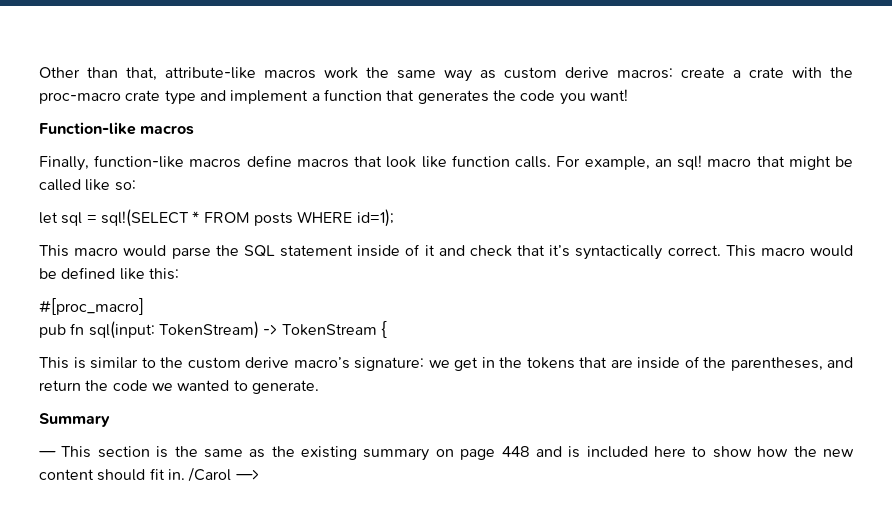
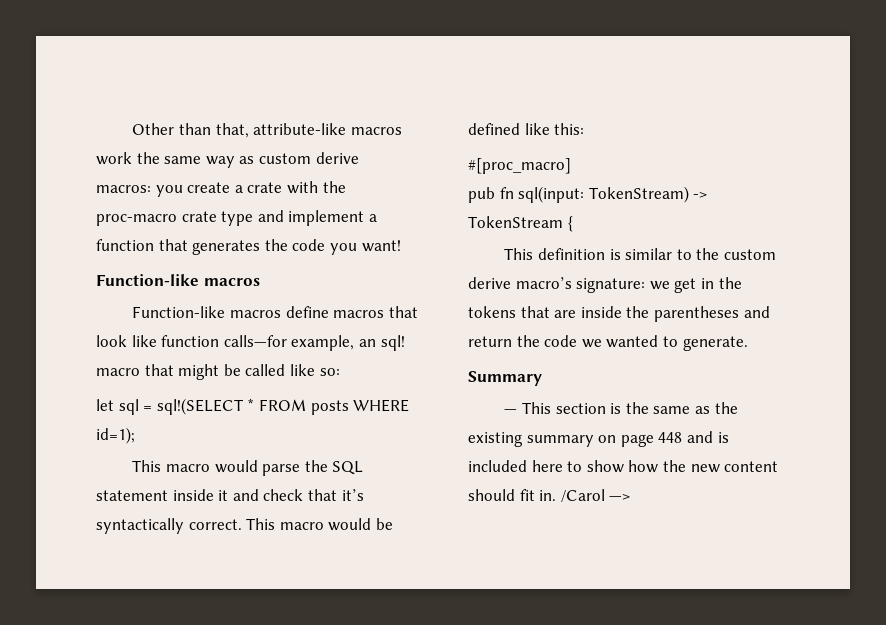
- Other than that, attribute-like macros work the same way as custom derive macros: create a crate with the proc-macro crate type and implement a function that generates the code you want!
+ Other than that, attribute-like macros work the same way as custom derive macros: you create a crate with the proc-macro crate type and implement a function that generates the code you want!
- Finally, function-like macros define macros that look like function calls. For example, an sql! macro that might be called like so:
+ Function-like macros define macros that look like function calls—for example, an sql! macro that might be called like so:
- This macro would parse the SQL statement inside of it and check that it’s syntactically correct.
+ This macro would parse the SQL statement inside it and check that it’s syntactically correct.
- This is similar to the custom derive macro’s signature: we get in the tokens that are inside of the parentheses, and return the code we wanted to generate.
+ This definition is similar to the custom derive macro’s signature: we get in the tokens that are inside the parentheses and return the code we wanted to generate.

